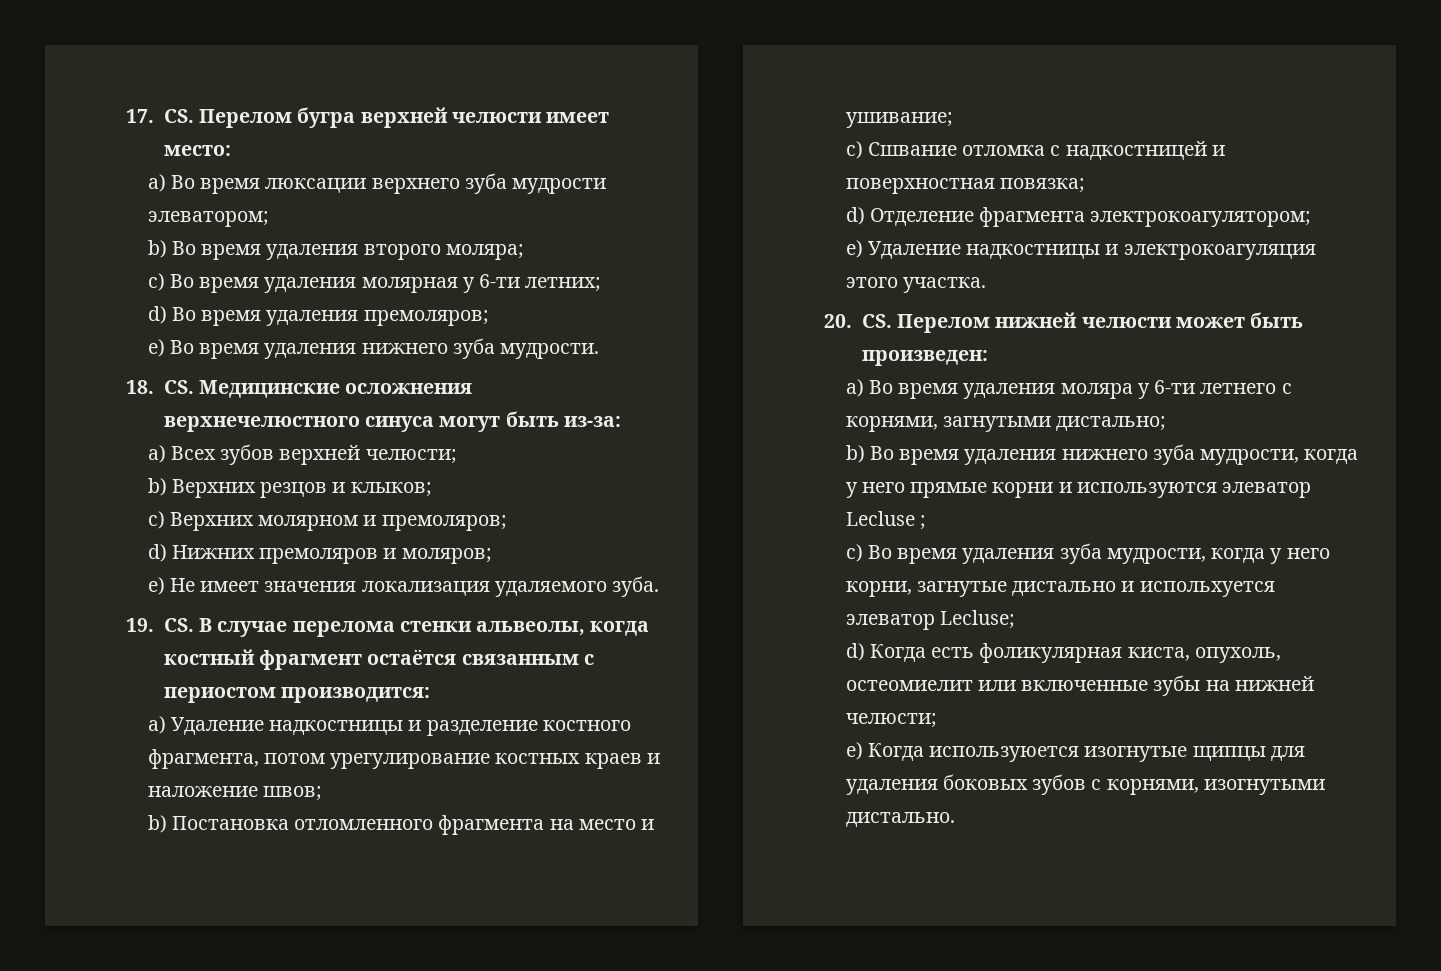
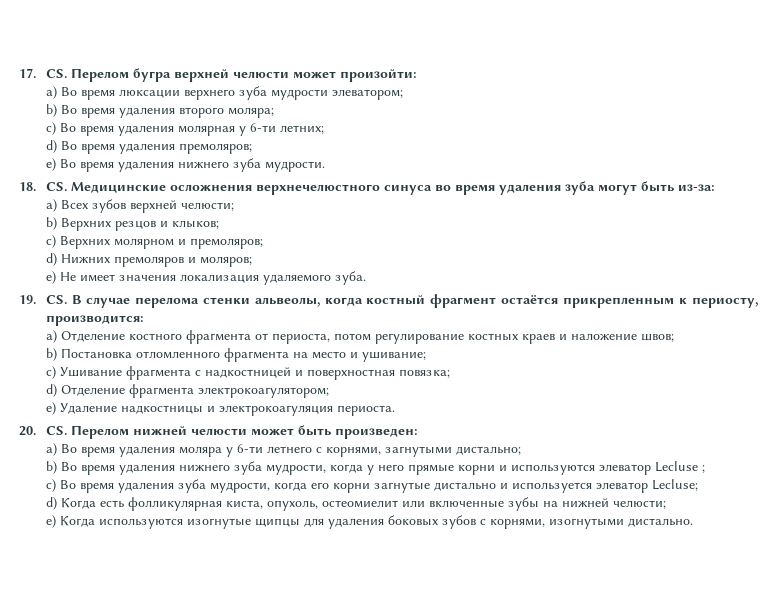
- 17. CS. Перелом бугра верхней челюсти имеет место:
+ 17. CS. Перелом бугра верхней челюсти может произойти:
- 18. CS. Медицинские осложнения верхнечелюстного синуса могут быть из-за:
+ 18. CS. Медицинские осложнения верхнечелюстного синуса во время удаления зуба могут быть из-за:
- 19. CS. В случае перелома стенки альвеолы, когда костный фрагмент остаётся связанным с периостом производится:
+ 19. CS. В случае перелома стенки альвеолы, когда костный фрагмент остаётся прикрепленным к периосту, производится:
- a) Удаление надкостницы и разделение костного фрагмента, потом урегулирование костных краев и наложение швов;
+ a) Отделение костного фрагмента от периоста, потом регулирование костных краев и наложение швов;
- c) Сшвание отломка с надкостницей и поверхностная повязка;
+ c) Ушивание фрагмента с надкостницей и поверхностная повязка;
- e) Удаление надкостницы и электрокоагуляция этого участка.
+ e) Удаление надкостницы и электрокоагуляция периоста.
- c) Во время удаления зуба мудрости, когда у него корни, загнутые дистально и испольхуется элеватор Lecluse;
+ c) Во время удаления зуба мудрости, когда его корни загнутые дистально и используется элеватор Lecluse;
- d) Когда есть фоликулярная киста, опухоль, остеомиелит или включенные зубы на нижней челюсти;
+ d) Когда есть фолликулярная киста, опухоль, остеомиелит или включенные зубы на нижней челюсти;
- e) Когда используюется изогнутые щипцы для удаления боковых зубов с корнями, изогнутыми дистально.
+ e) Когда используются изогнутые щипцы для удаления боковых зубов с корнями, изогнутыми дистально.

